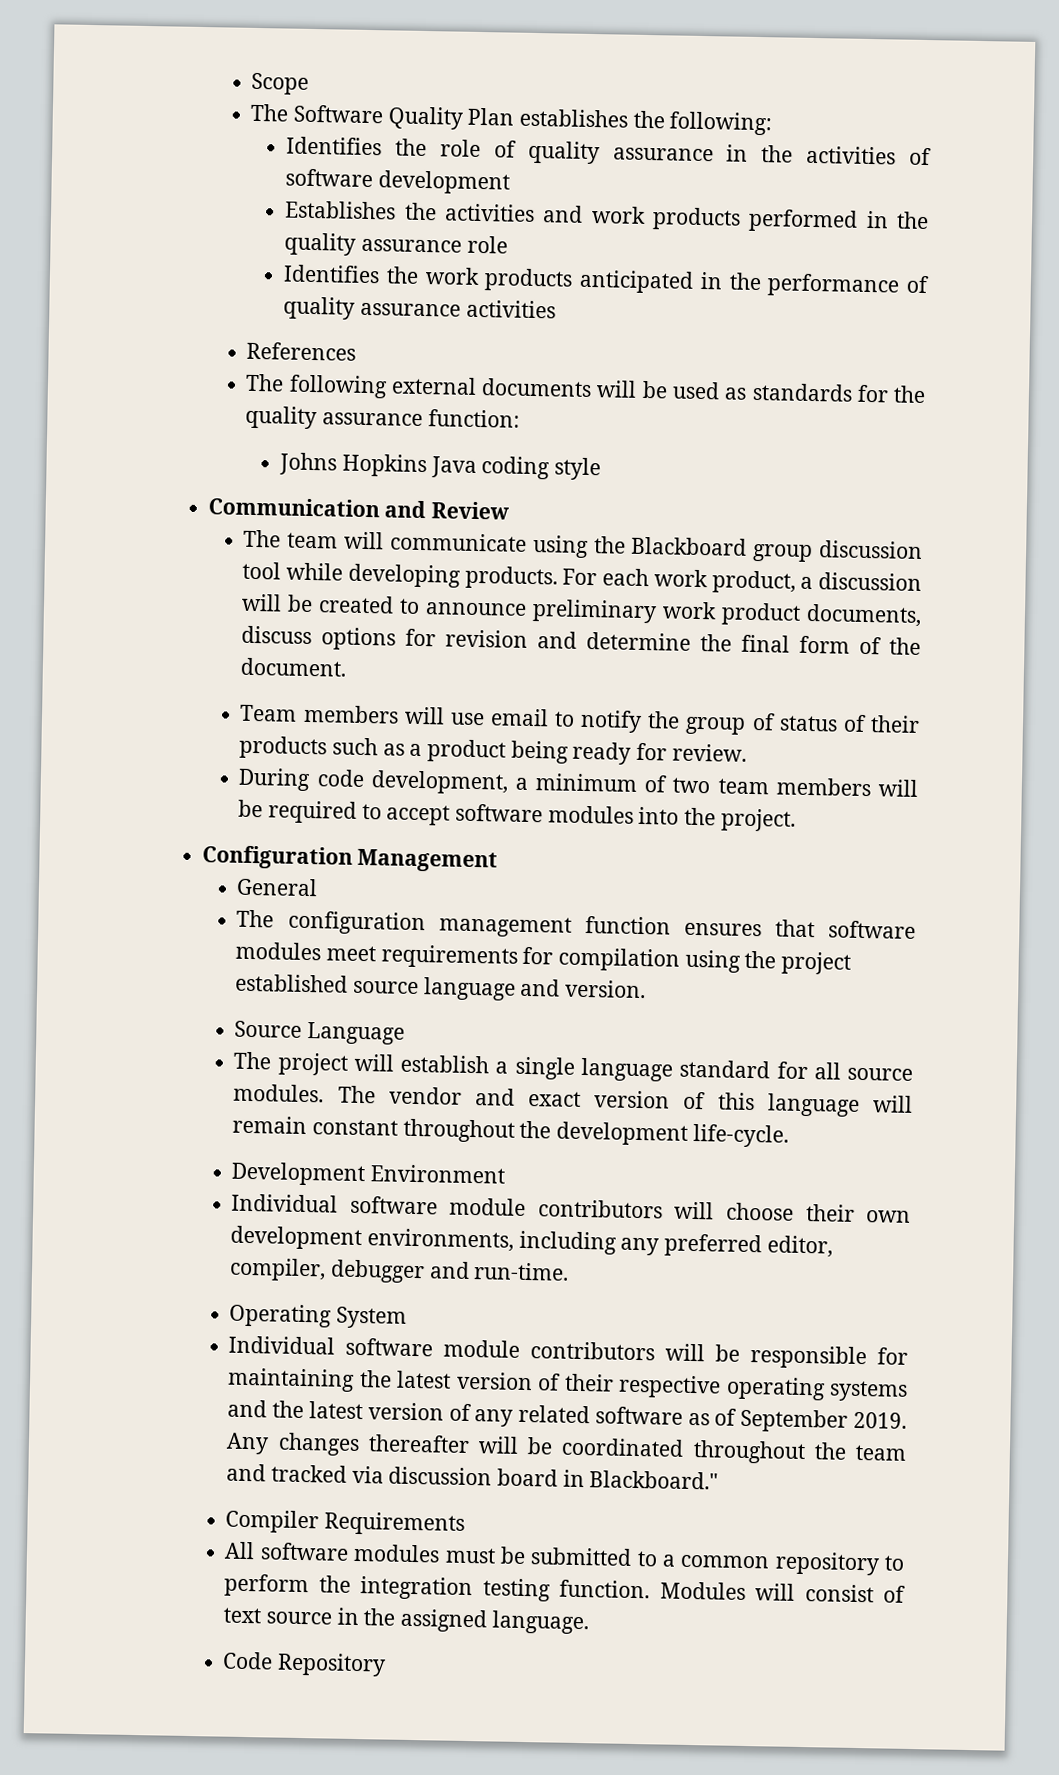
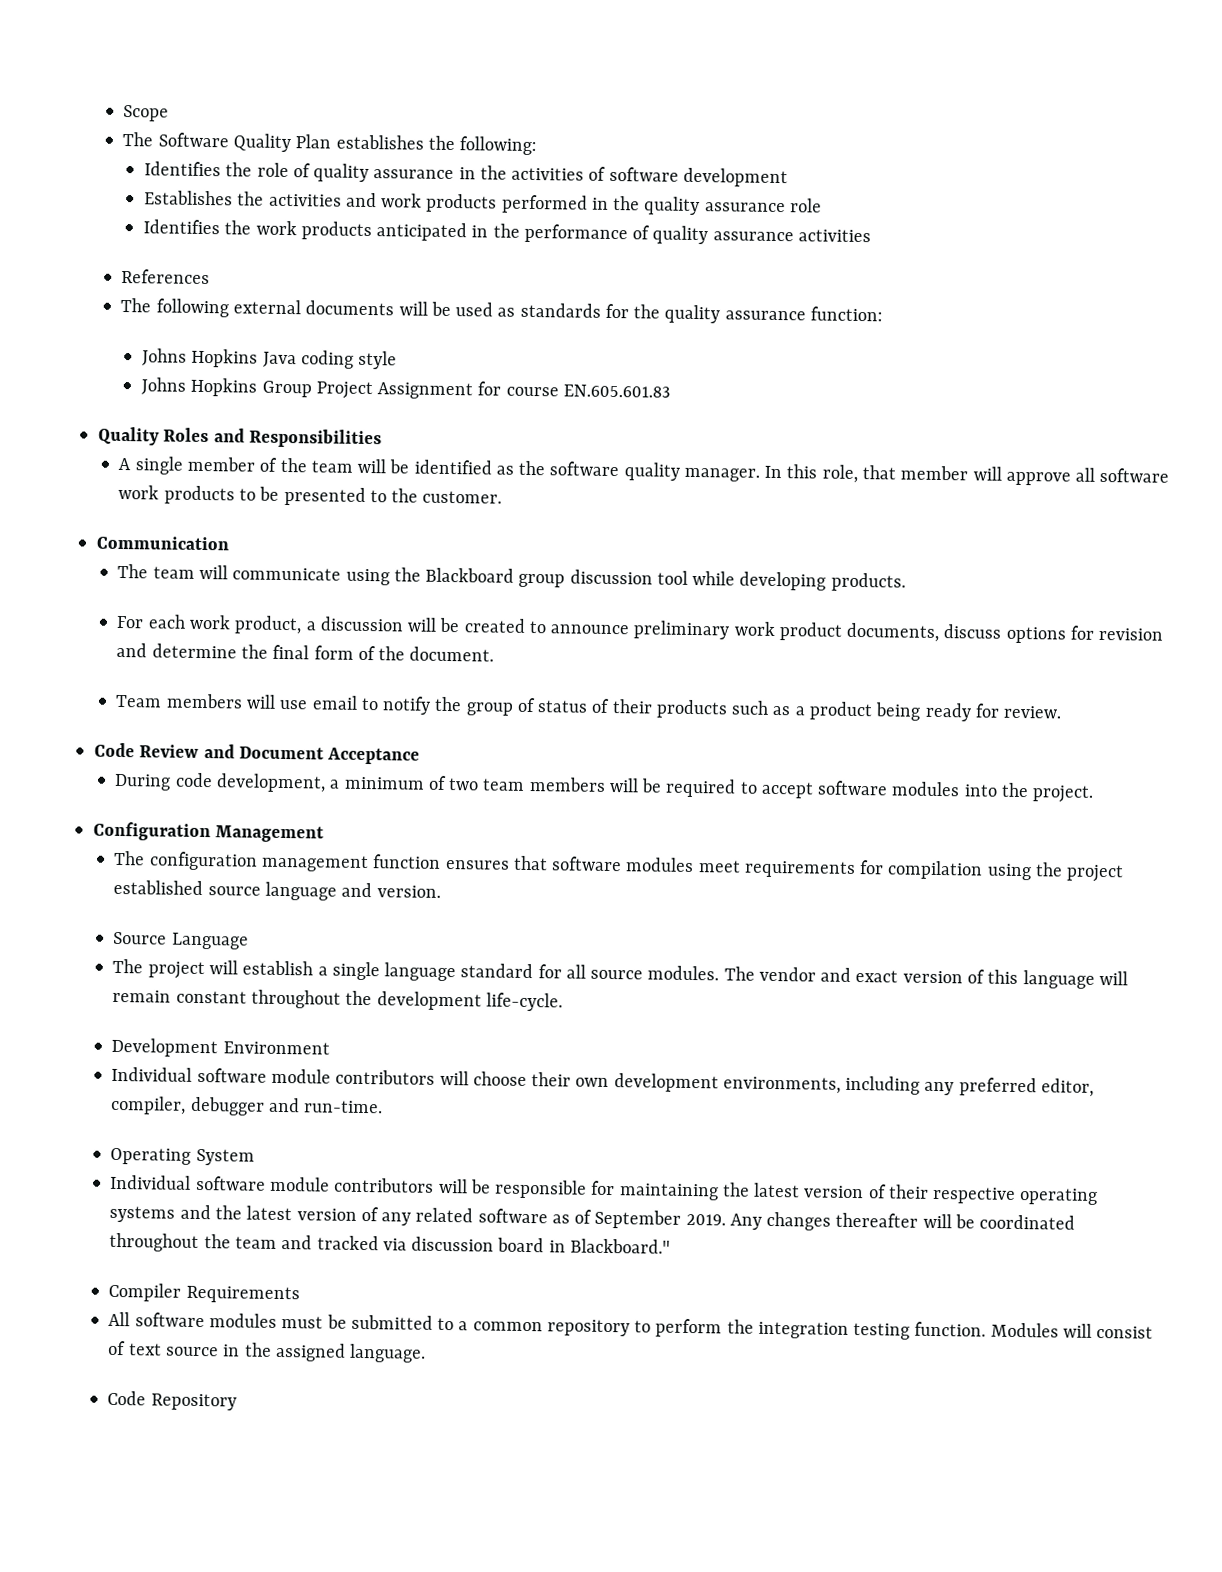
+ Johns Hopkins Group Project Assignment for course EN.605.601.83
+ Quality Roles and Responsibilities
+ A single member of the team will be identified as the software quality manager. In this role, that member will approve all software work products to be presented to the customer.
- Communication and Review
+ Communication
- The team will communicate using the Blackboard group discussion tool while developing products. For each work product, a discussion will be created to announce preliminary work product documents, discuss options for revision and determine the final form of the document.
+ The team will communicate using the Blackboard group discussion tool while developing products.
+ For each work product, a discussion will be created to announce preliminary work product documents, discuss options for revision and determine the final form of the document.
+ Code Review and Document Acceptance
- General

